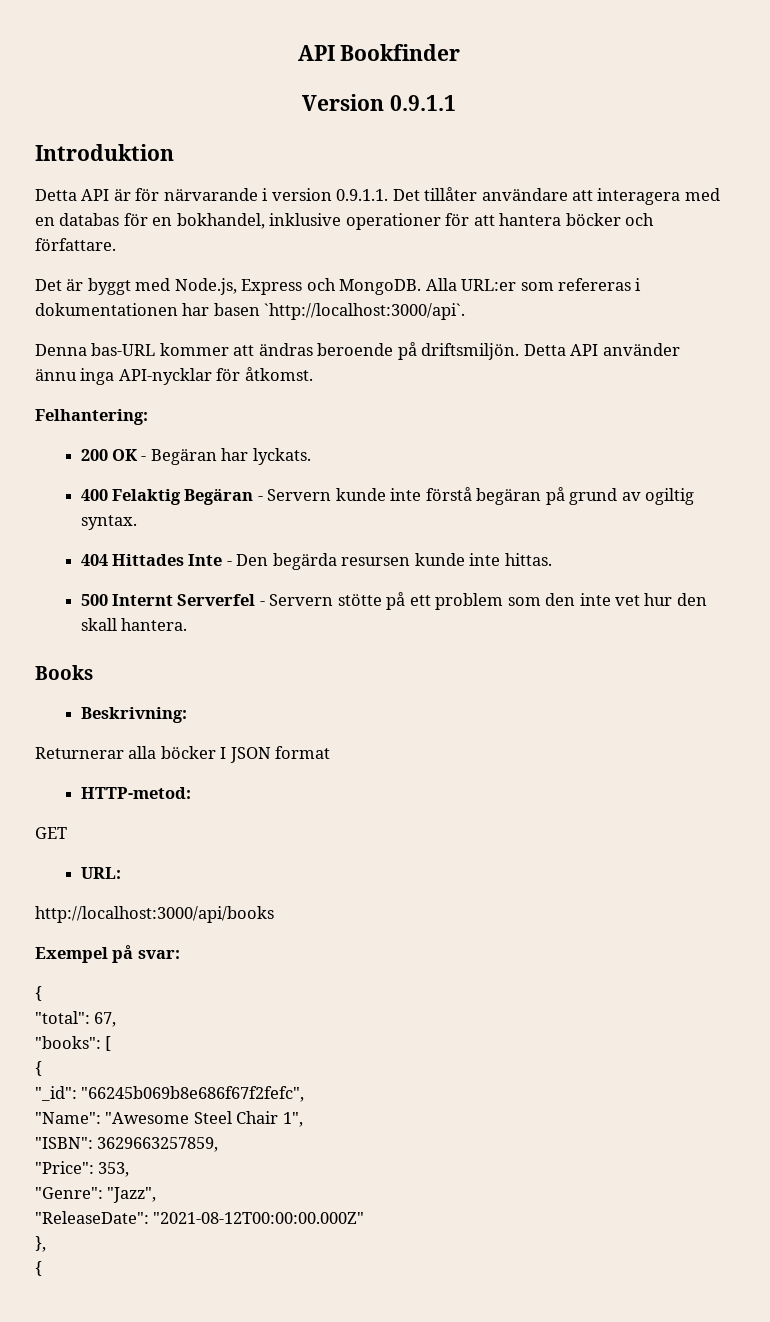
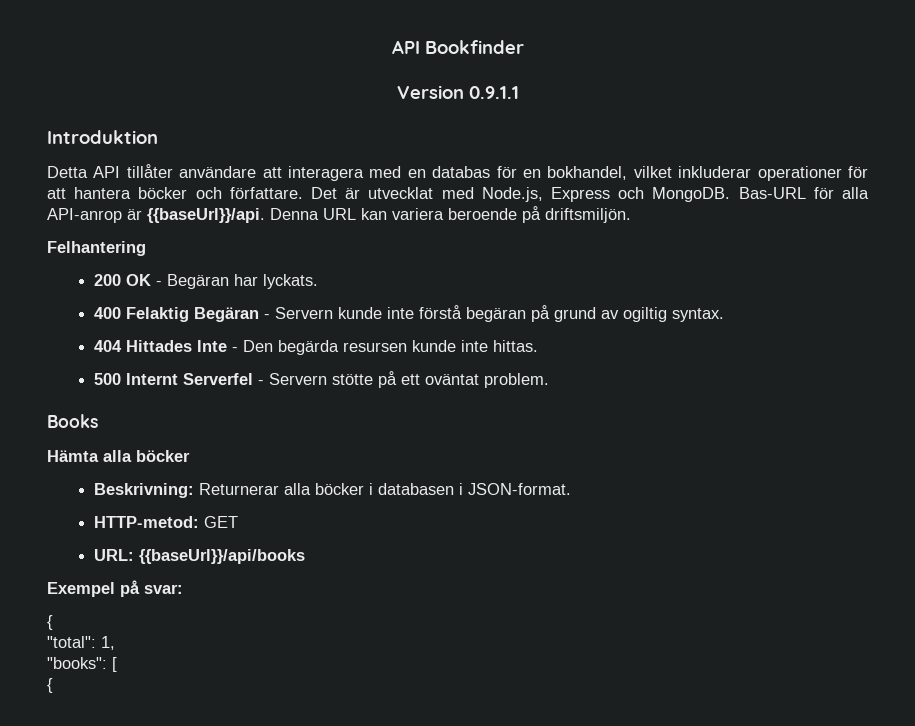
- Detta API är för närvarande i version 0.9.1.1. Det tillåter användare att interagera med en databas för en bokhandel, inklusive operationer för att hantera böcker och författare.
- Det är byggt med Node.js, Express och MongoDB.
+ Detta API tillåter användare att interagera med en databas för en bokhandel, vilket inkluderar operationer för att hantera böcker och författare. Det är utvecklat med Node.js, Express och MongoDB.
- Alla URL:er som refereras i dokumentationen har basen `http://localhost:3000/api`.
- Denna bas-URL kommer att ändras beroende på driftsmiljön. Detta API använder ännu inga API-nycklar för åtkomst.
- Felhantering:
+ Bas-URL för alla API-anrop är {{baseUrl}}/api. Denna URL kan variera beroende på driftsmiljön.
+ Felhantering
- 500 Internt Serverfel - Servern stötte på ett problem som den inte vet hur den skall hantera.
+ 500 Internt Serverfel - Servern stötte på ett oväntat problem.
  Books
+ Hämta alla böcker
- Beskrivning:
- Returnerar alla böcker I JSON format
+ Beskrivning: Returnerar alla böcker i databasen i JSON-format.
- HTTP-metod:
- GET
+ HTTP-metod: GET
- URL:
- http://localhost:3000/api/books
+ URL: {{baseUrl}}/api/books
- "total": 67,
+ "total": 1,
- "_id": "66245b069b8e686f67f2fefc",
- "Name": "Awesome Steel Chair 1",
- "ISBN": 3629663257859,
- "Price": 353,
- "Genre": "Jazz",
- "ReleaseDate": "2021-08-12T00:00:00.000Z"
- },
- {

